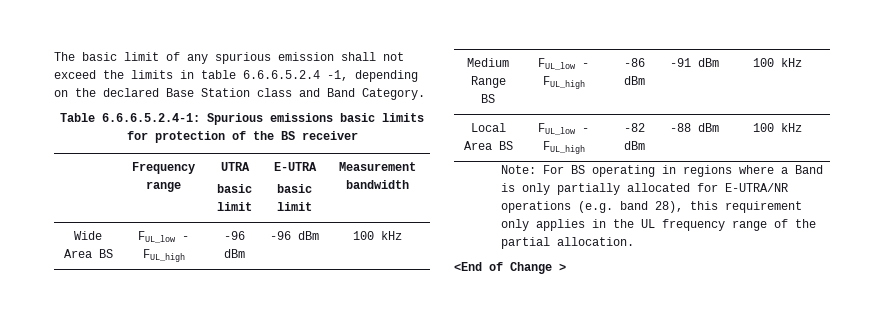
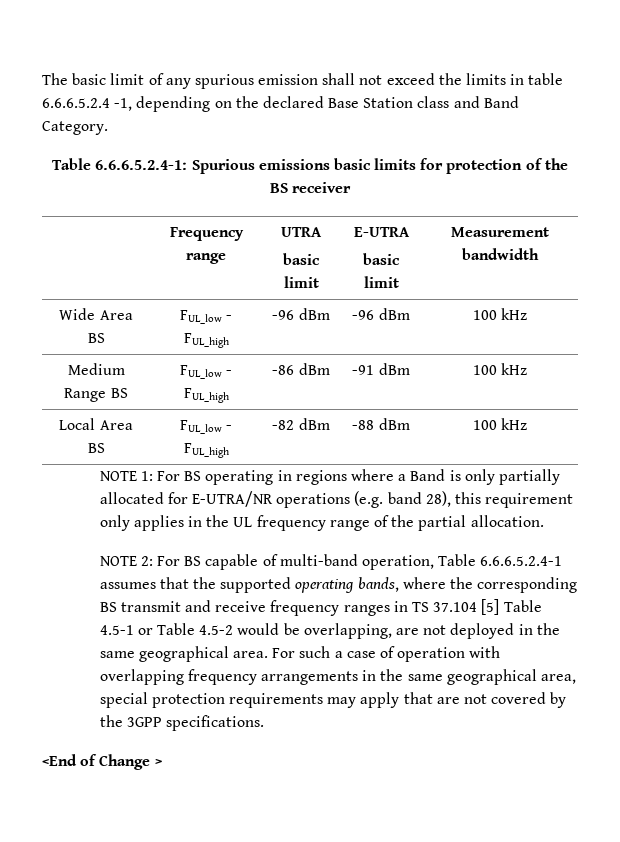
- Note: For BS operating in regions where a Band is only partially allocated for E-UTRA/NR operations (e.g. band 28), this requirement only applies in the UL frequency range of the partial allocation.
+ NOTE 1: For BS operating in regions where a Band is only partially allocated for E-UTRA/NR operations (e.g. band 28), this requirement only applies in the UL frequency range of the partial allocation.
+ NOTE 2: For BS capable of multi-band operation, Table 6.6.6.5.2.4-1 assumes that the supported operating bands, where the corresponding BS transmit and receive frequency ranges in TS 37.104 [5] Table 4.5-1 or Table 4.5-2 would be overlapping, are not deployed in the same geographical area. For such a case of operation with overlapping frequency arrangements in the same geographical area, special protection requirements may apply that are not covered by the 3GPP specifications.

